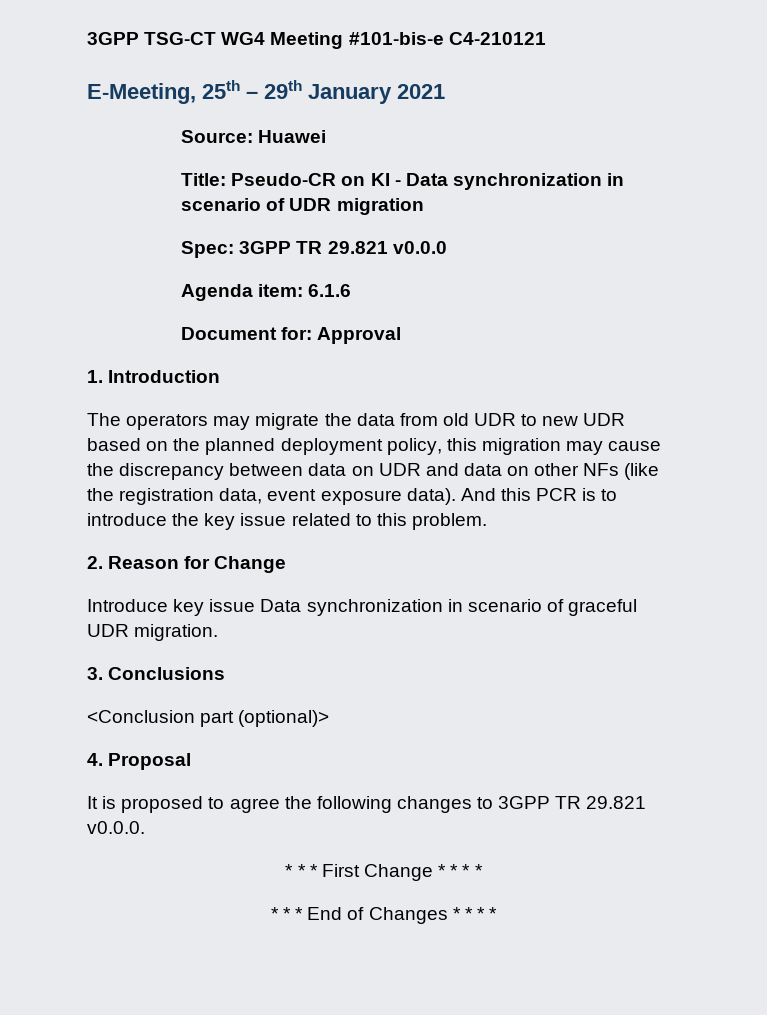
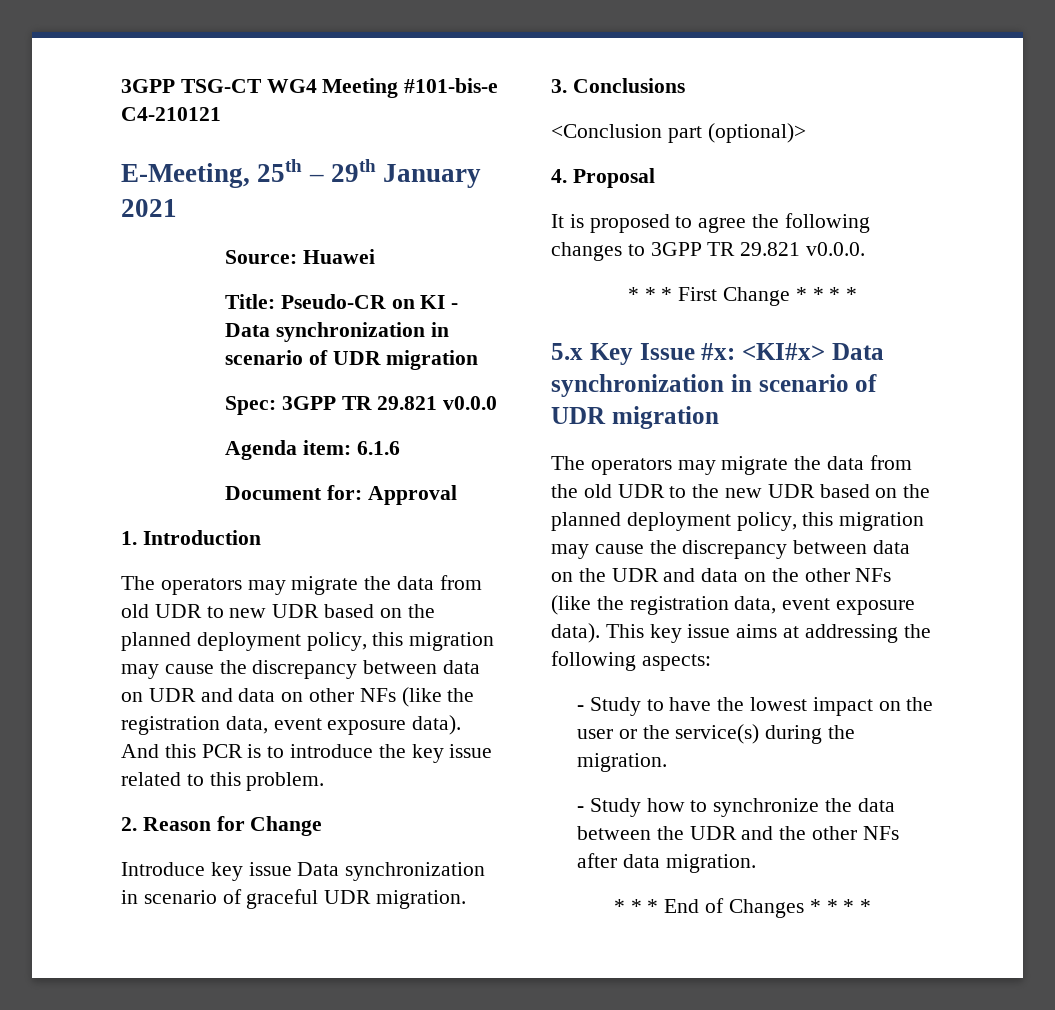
+ 5.x Key Issue #x: <KI#x> Data synchronization in scenario of UDR migration
+ The operators may migrate the data from the old UDR to the new UDR based on the planned deployment policy, this migration may cause the discrepancy between data on the UDR and data on the other NFs (like the registration data, event exposure data). This key issue aims at addressing the following aspects:
+ - Study to have the lowest impact on the user or the service(s) during the migration.
+ - Study how to synchronize the data between the UDR and the other NFs after data migration.

